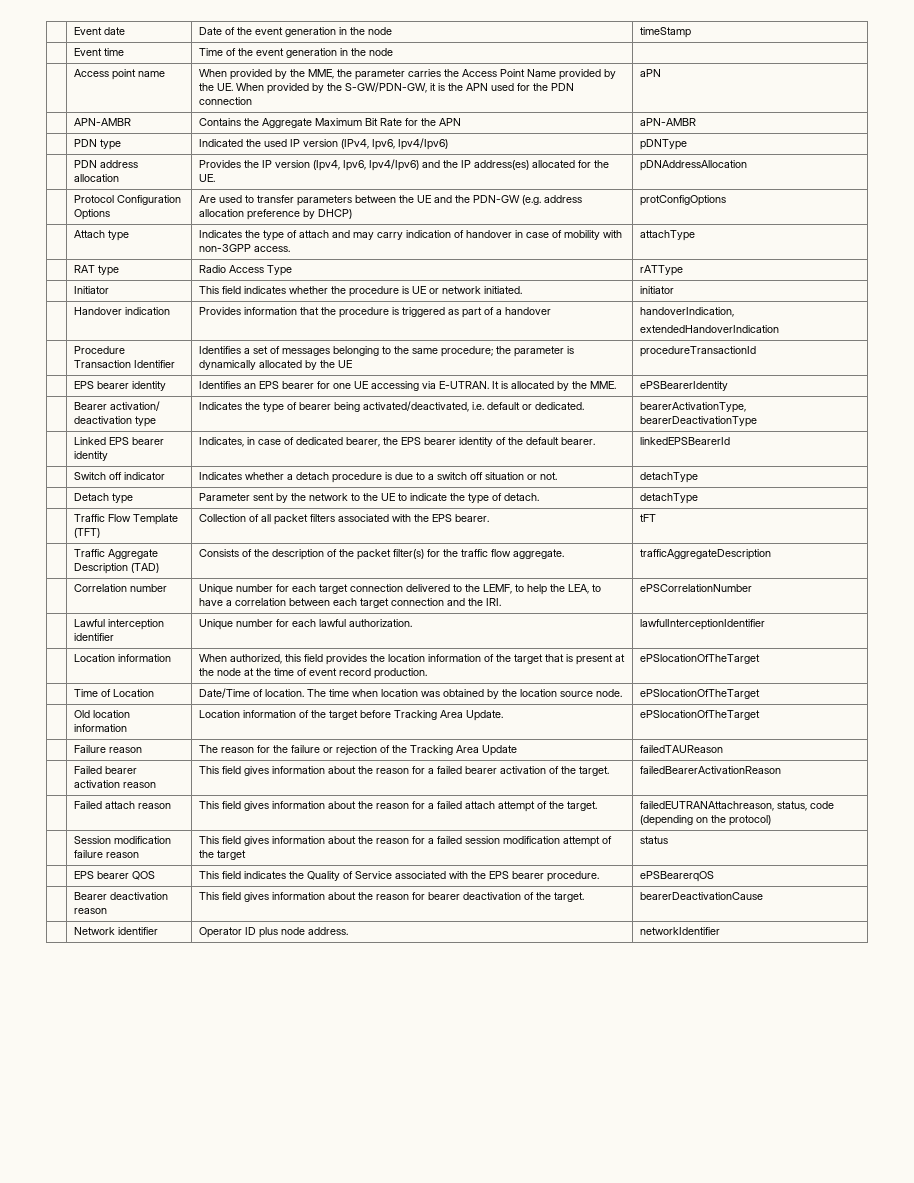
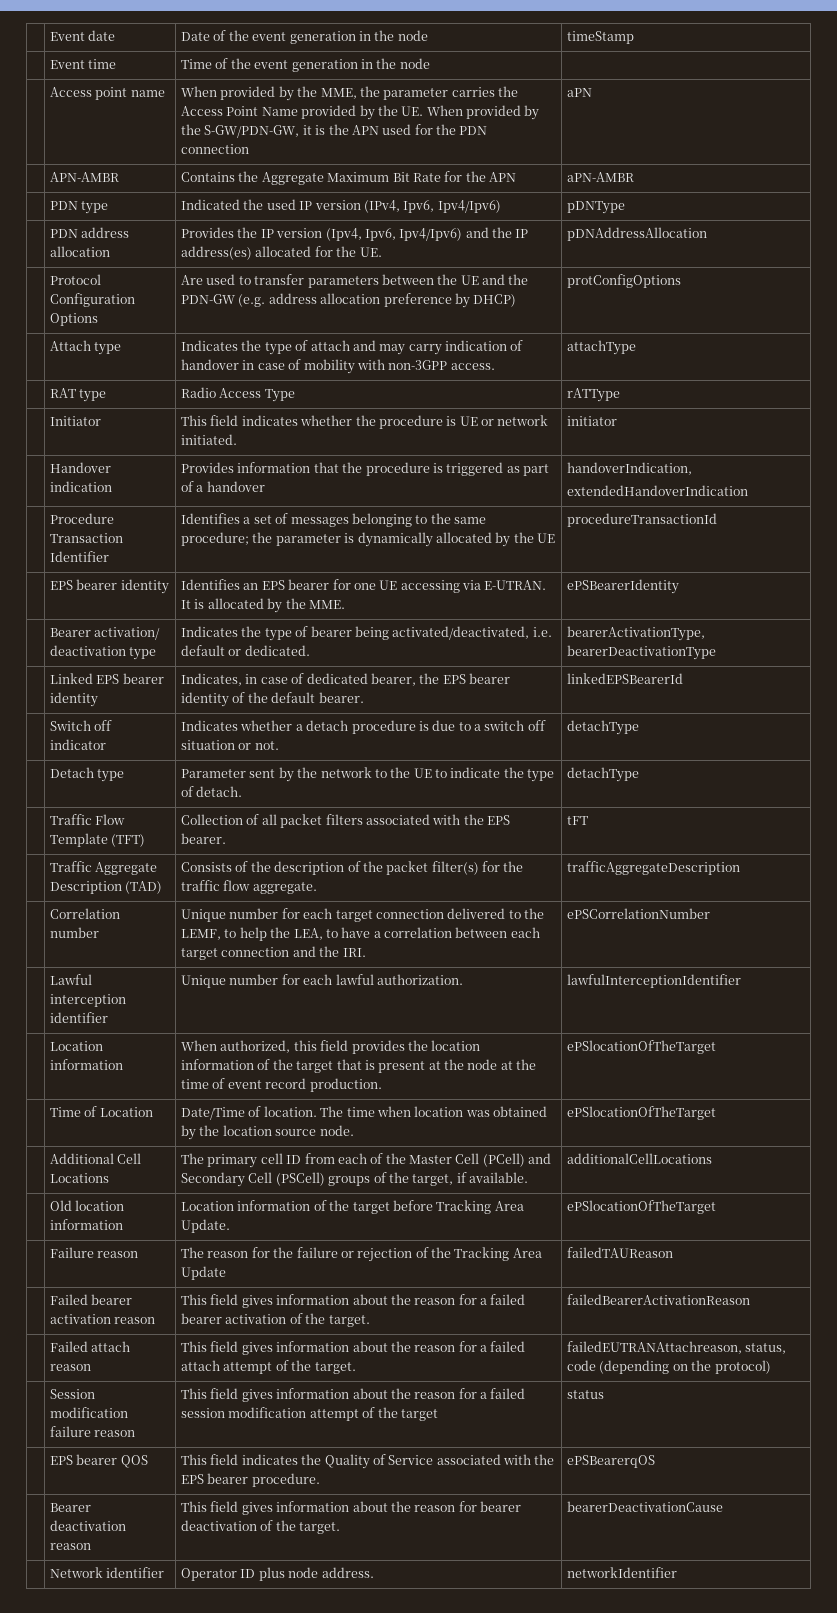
+ | Additional Cell Locations | The primary cell ID from each of the Master Cell (PCell) and Secondary Cell (PSCell) groups of the target, if available. | additionalCellLocations

